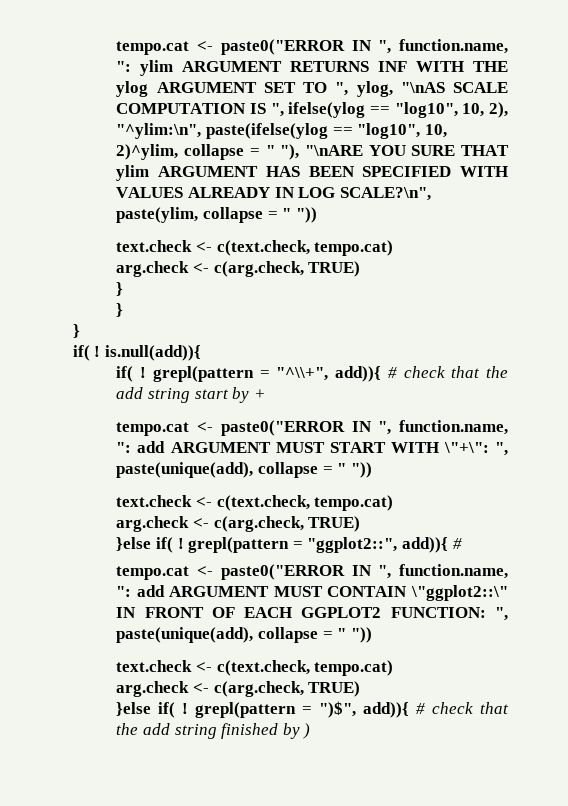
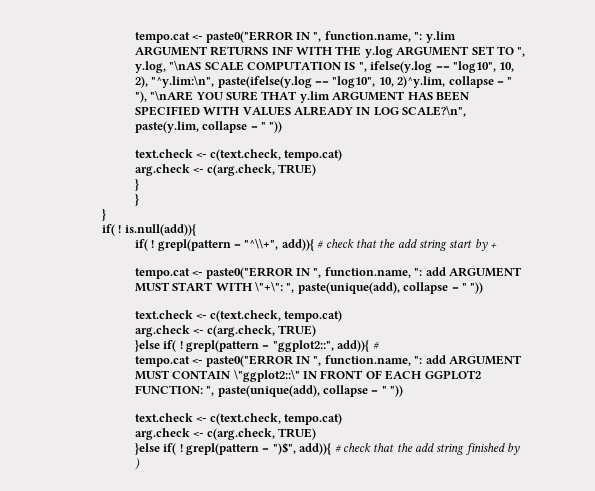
- tempo.cat <- paste0("ERROR IN ", function.name, ": ylim ARGUMENT RETURNS INF WITH THE ylog ARGUMENT SET TO ", ylog, "\nAS SCALE COMPUTATION IS ", ifelse(ylog == "log10", 10, 2), "^ylim:\n", paste(ifelse(ylog == "log10", 10, 2)^ylim, collapse = " "), "\nARE YOU SURE THAT ylim ARGUMENT HAS BEEN SPECIFIED WITH VALUES ALREADY IN LOG SCALE?\n", paste(ylim, collapse = " "))
+ tempo.cat <- paste0("ERROR IN ", function.name, ": y.lim ARGUMENT RETURNS INF WITH THE y.log ARGUMENT SET TO ", y.log, "\nAS SCALE COMPUTATION IS ", ifelse(y.log == "log10", 10, 2), "^y.lim:\n", paste(ifelse(y.log == "log10", 10, 2)^y.lim, collapse = " "), "\nARE YOU SURE THAT y.lim ARGUMENT HAS BEEN SPECIFIED WITH VALUES ALREADY IN LOG SCALE?\n", paste(y.lim, collapse = " "))

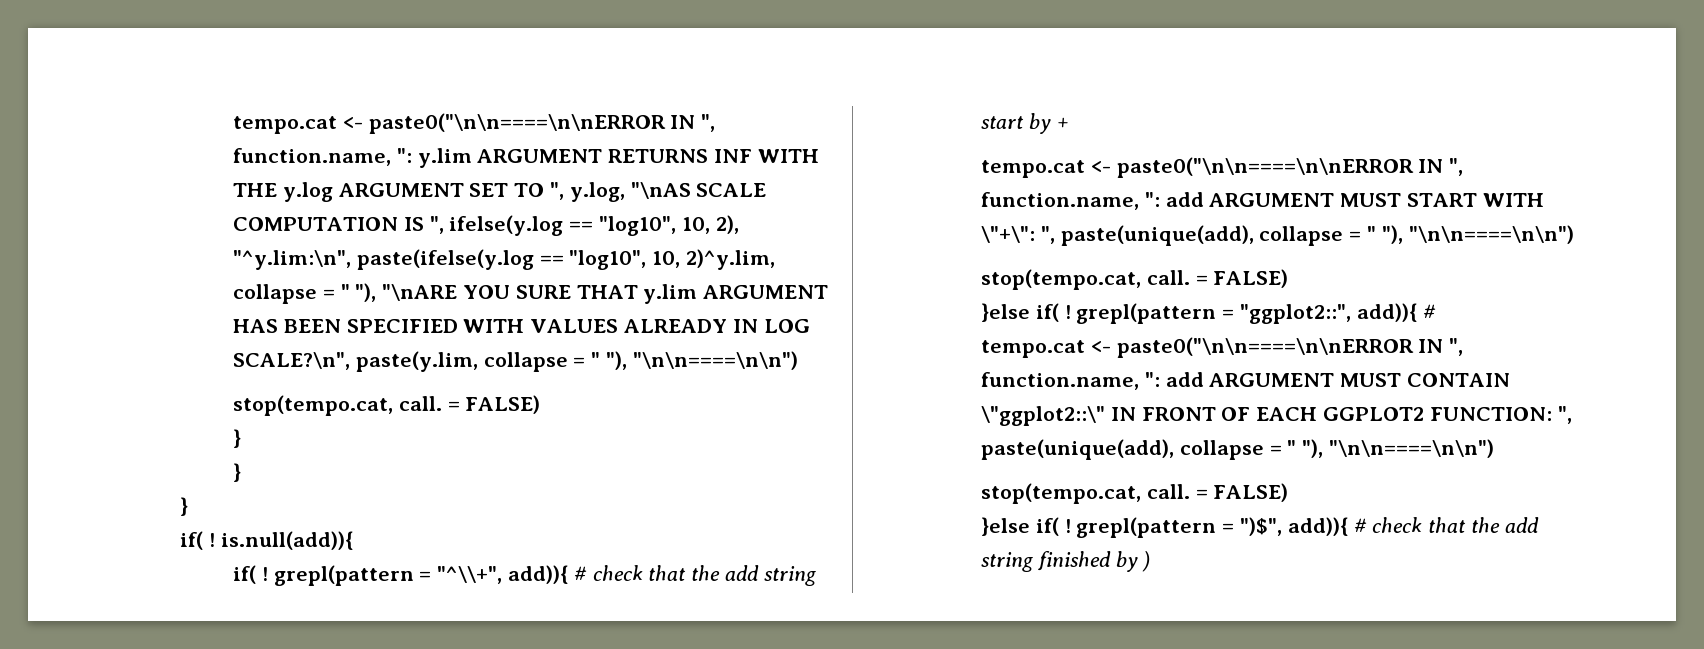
- tempo.cat <- paste0("ERROR IN ", function.name, ": y.lim ARGUMENT RETURNS INF WITH THE y.log ARGUMENT SET TO ", y.log, "\nAS SCALE COMPUTATION IS ", ifelse(y.log == "log10", 10, 2), "^y.lim:\n", paste(ifelse(y.log == "log10", 10, 2)^y.lim, collapse = " "), "\nARE YOU SURE THAT y.lim ARGUMENT HAS BEEN SPECIFIED WITH VALUES ALREADY IN LOG SCALE?\n", paste(y.lim, collapse = " "))
- text.check <- c(text.check, tempo.cat)
- arg.check <- c(arg.check, TRUE)
+ tempo.cat <- paste0("\n\n====\n\nERROR IN ", function.name, ": y.lim ARGUMENT RETURNS INF WITH THE y.log ARGUMENT SET TO ", y.log, "\nAS SCALE COMPUTATION IS ", ifelse(y.log == "log10", 10, 2), "^y.lim:\n", paste(ifelse(y.log == "log10", 10, 2)^y.lim, collapse = " "), "\nARE YOU SURE THAT y.lim ARGUMENT HAS BEEN SPECIFIED WITH VALUES ALREADY IN LOG SCALE?\n", paste(y.lim, collapse = " "), "\n\n====\n\n")
+ stop(tempo.cat, call. = FALSE)
- tempo.cat <- paste0("ERROR IN ", function.name, ": add ARGUMENT MUST START WITH \"+\": ", paste(unique(add), collapse = " "))
- text.check <- c(text.check, tempo.cat)
- arg.check <- c(arg.check, TRUE)
+ tempo.cat <- paste0("\n\n====\n\nERROR IN ", function.name, ": add ARGUMENT MUST START WITH \"+\": ", paste(unique(add), collapse = " "), "\n\n====\n\n")
+ stop(tempo.cat, call. = FALSE)
- tempo.cat <- paste0("ERROR IN ", function.name, ": add ARGUMENT MUST CONTAIN \"ggplot2::\" IN FRONT OF EACH GGPLOT2 FUNCTION: ", paste(unique(add), collapse = " "))
- text.check <- c(text.check, tempo.cat)
- arg.check <- c(arg.check, TRUE)
+ tempo.cat <- paste0("\n\n====\n\nERROR IN ", function.name, ": add ARGUMENT MUST CONTAIN \"ggplot2::\" IN FRONT OF EACH GGPLOT2 FUNCTION: ", paste(unique(add), collapse = " "), "\n\n====\n\n")
+ stop(tempo.cat, call. = FALSE)

